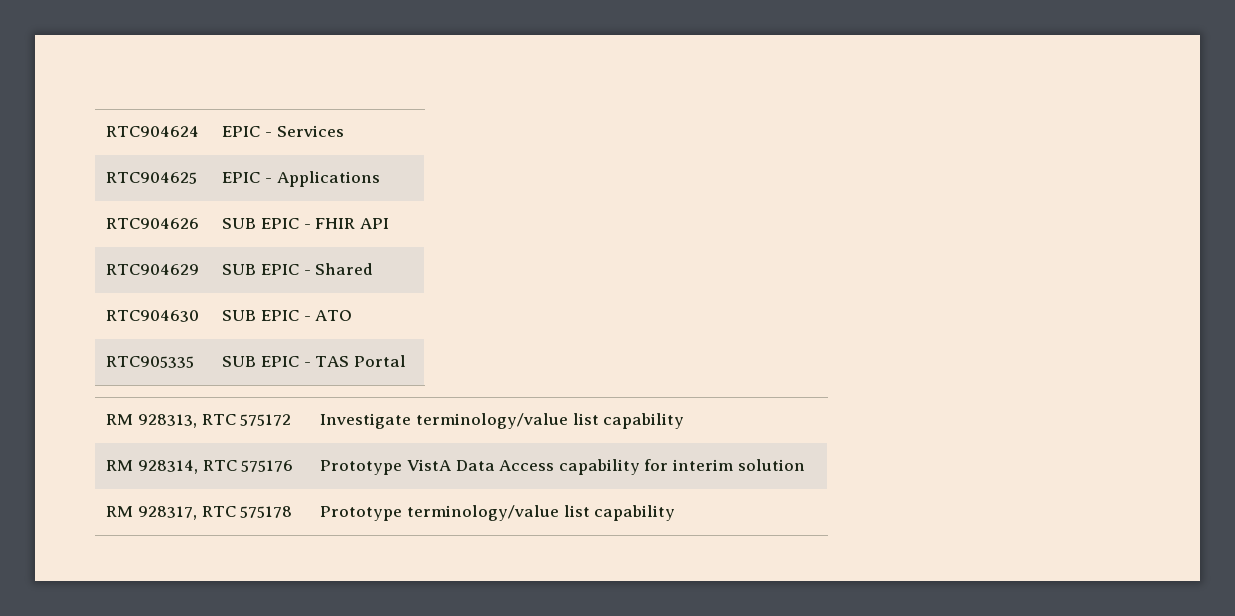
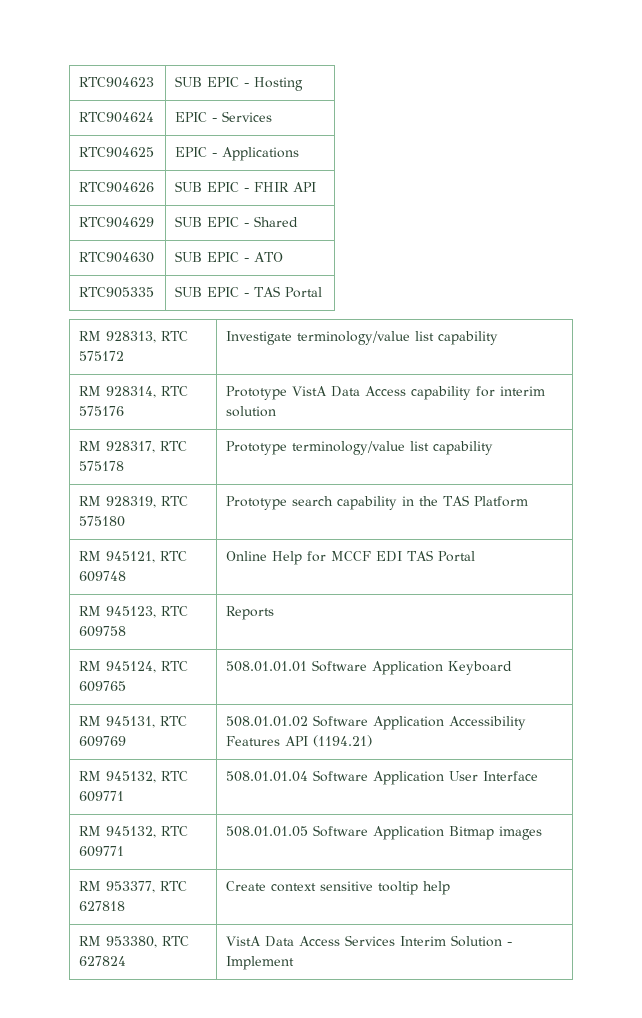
+ RTC904623 | SUB EPIC - Hosting
+ RM 928319, RTC 575180 | Prototype search capability in the TAS Platform
+ RM 945121, RTC 609748 | Online Help for MCCF EDI TAS Portal
+ RM 945123, RTC 609758 | Reports
+ RM 945124, RTC 609765 | 508.01.01.01 Software Application Keyboard
+ RM 945131, RTC 609769 | 508.01.01.02 Software Application Accessibility Features API (1194.21)
+ RM 945132, RTC 609771 | 508.01.01.04 Software Application User Interface
+ RM 945132, RTC 609771 | 508.01.01.05 Software Application Bitmap images
+ RM 953377, RTC 627818 | Create context sensitive tooltip help
+ RM 953380, RTC 627824 | VistA Data Access Services Interim Solution - Implement

